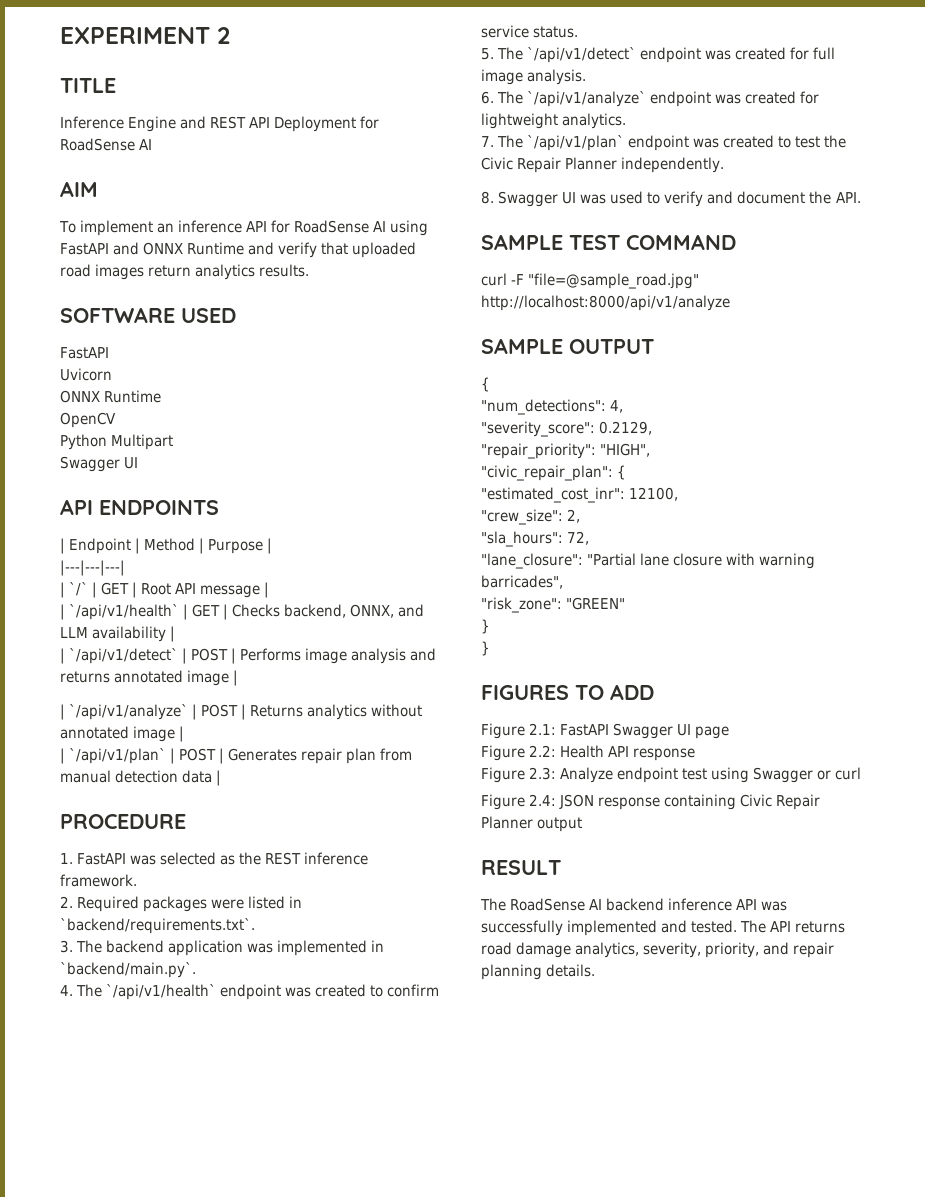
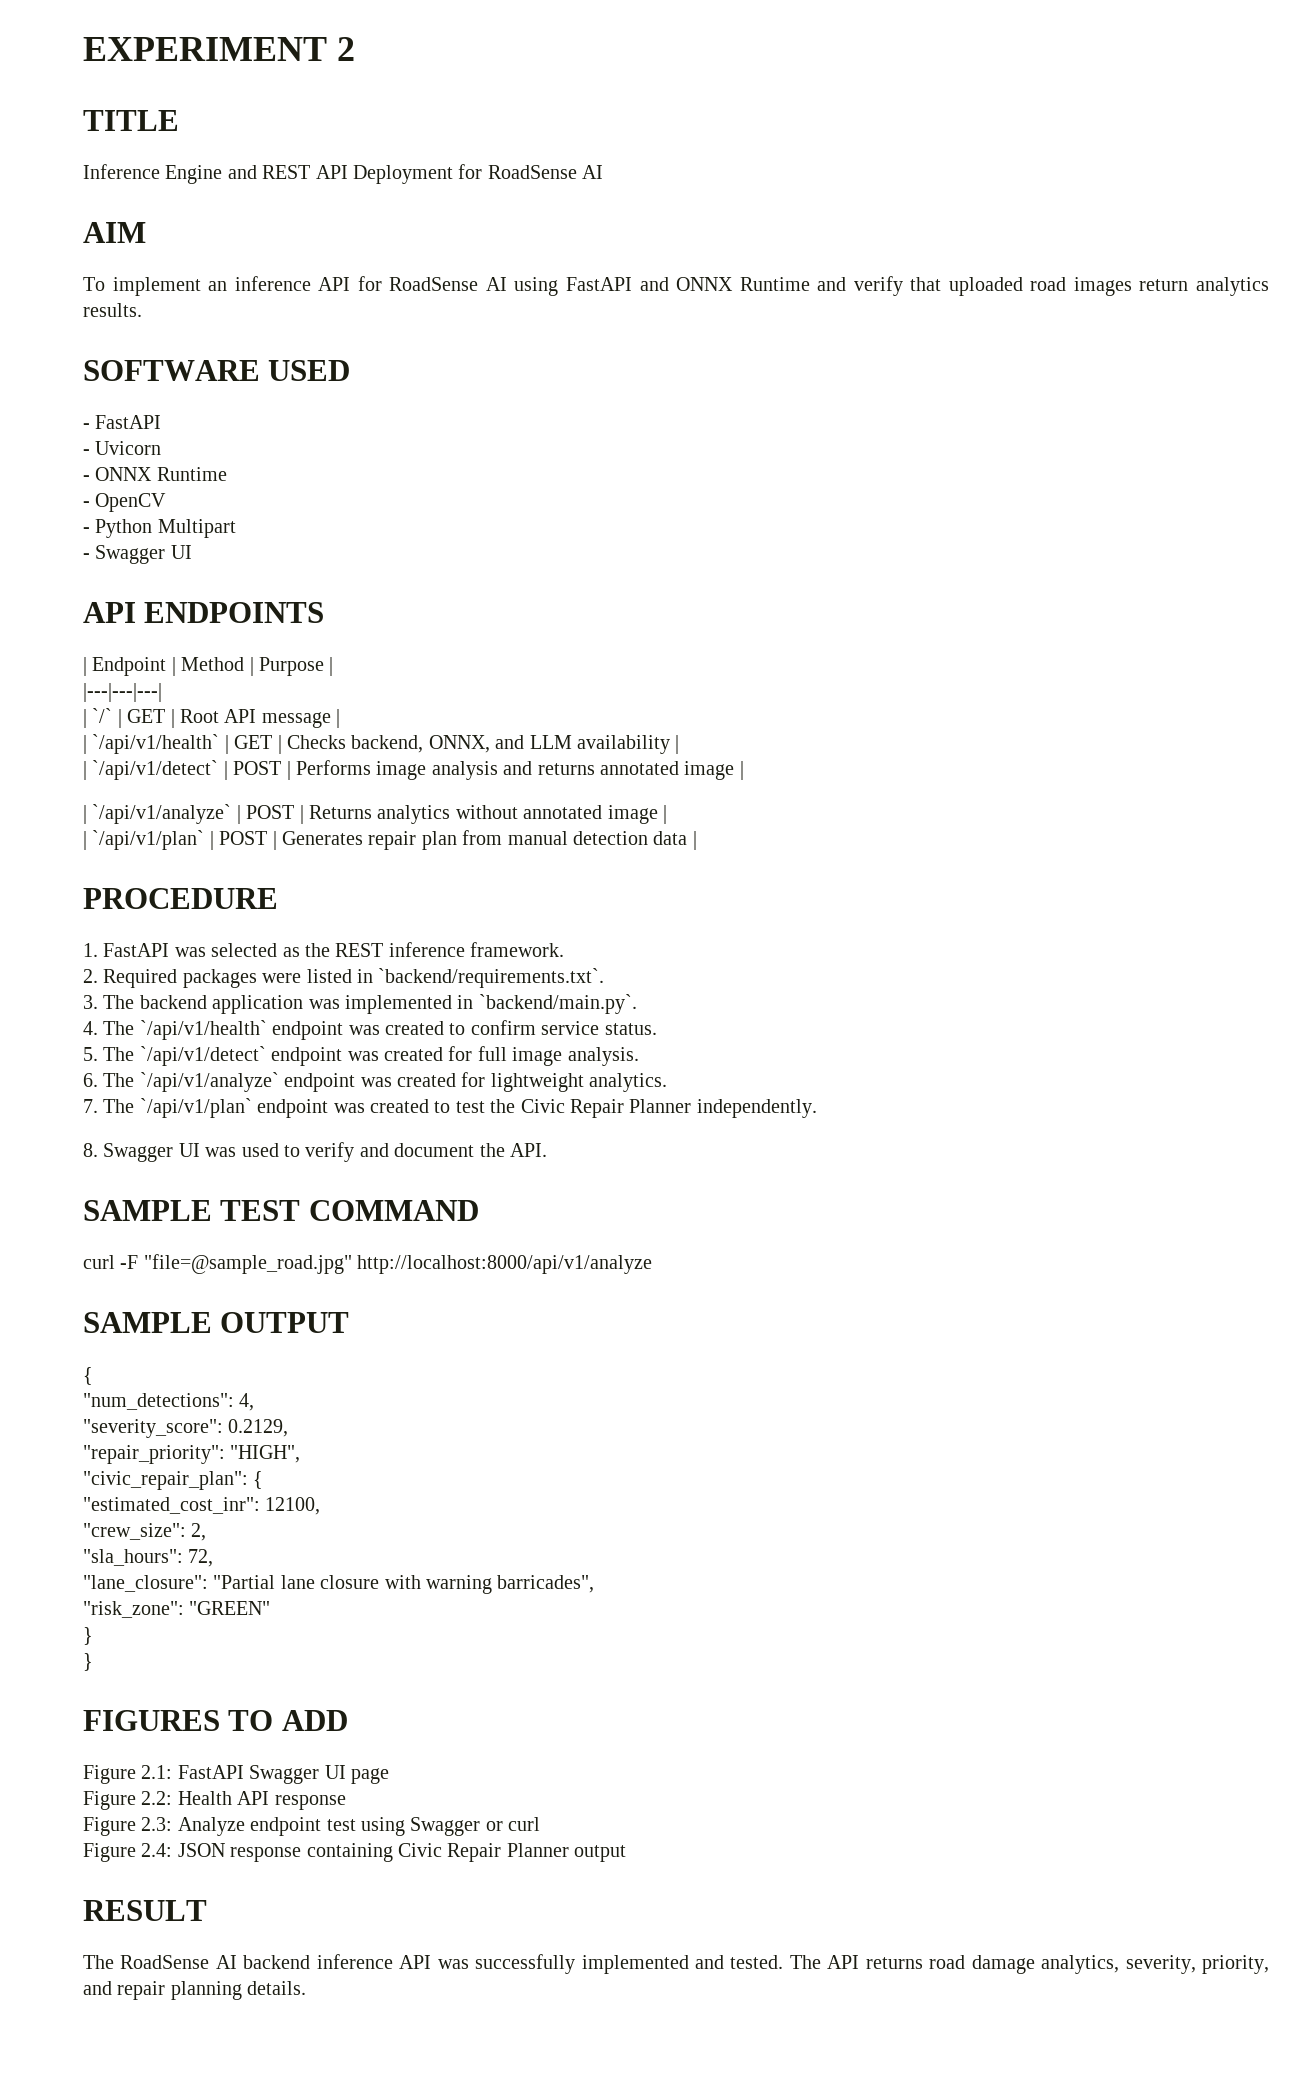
  SOFTWARE USED
- FastAPI
+ - FastAPI
- Uvicorn
- ONNX Runtime
+ - Uvicorn
+ - ONNX Runtime
- OpenCV
+ - OpenCV
- Python Multipart
- Swagger UI
+ - Python Multipart
+ - Swagger UI

